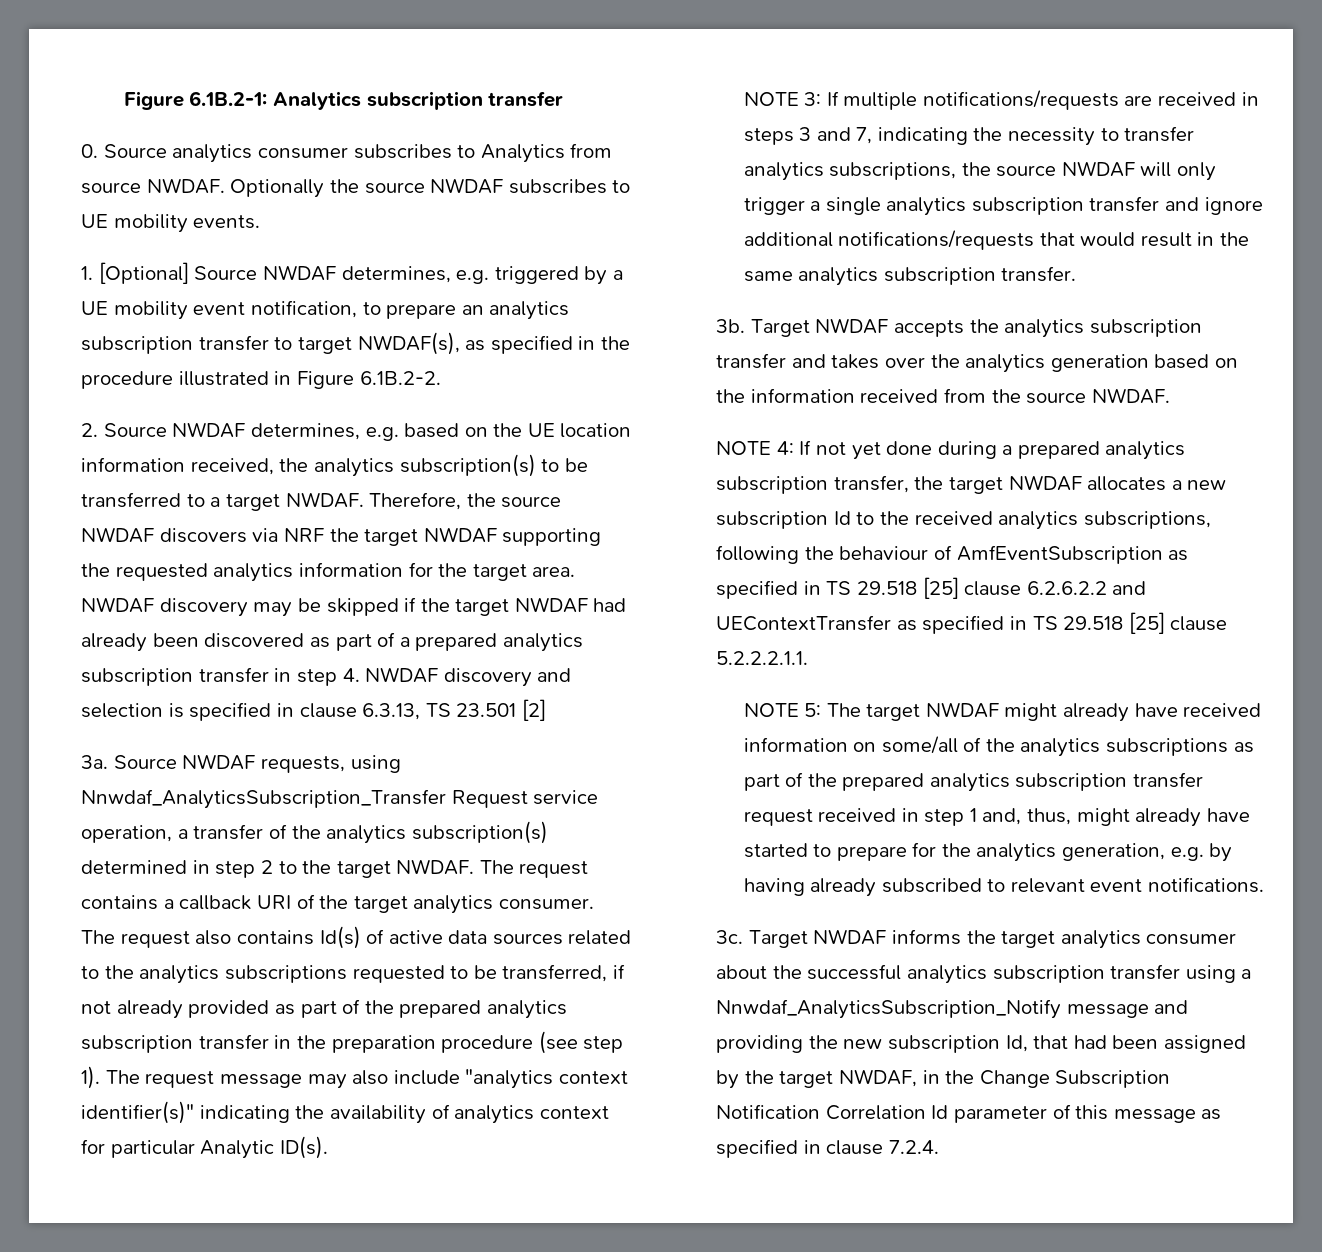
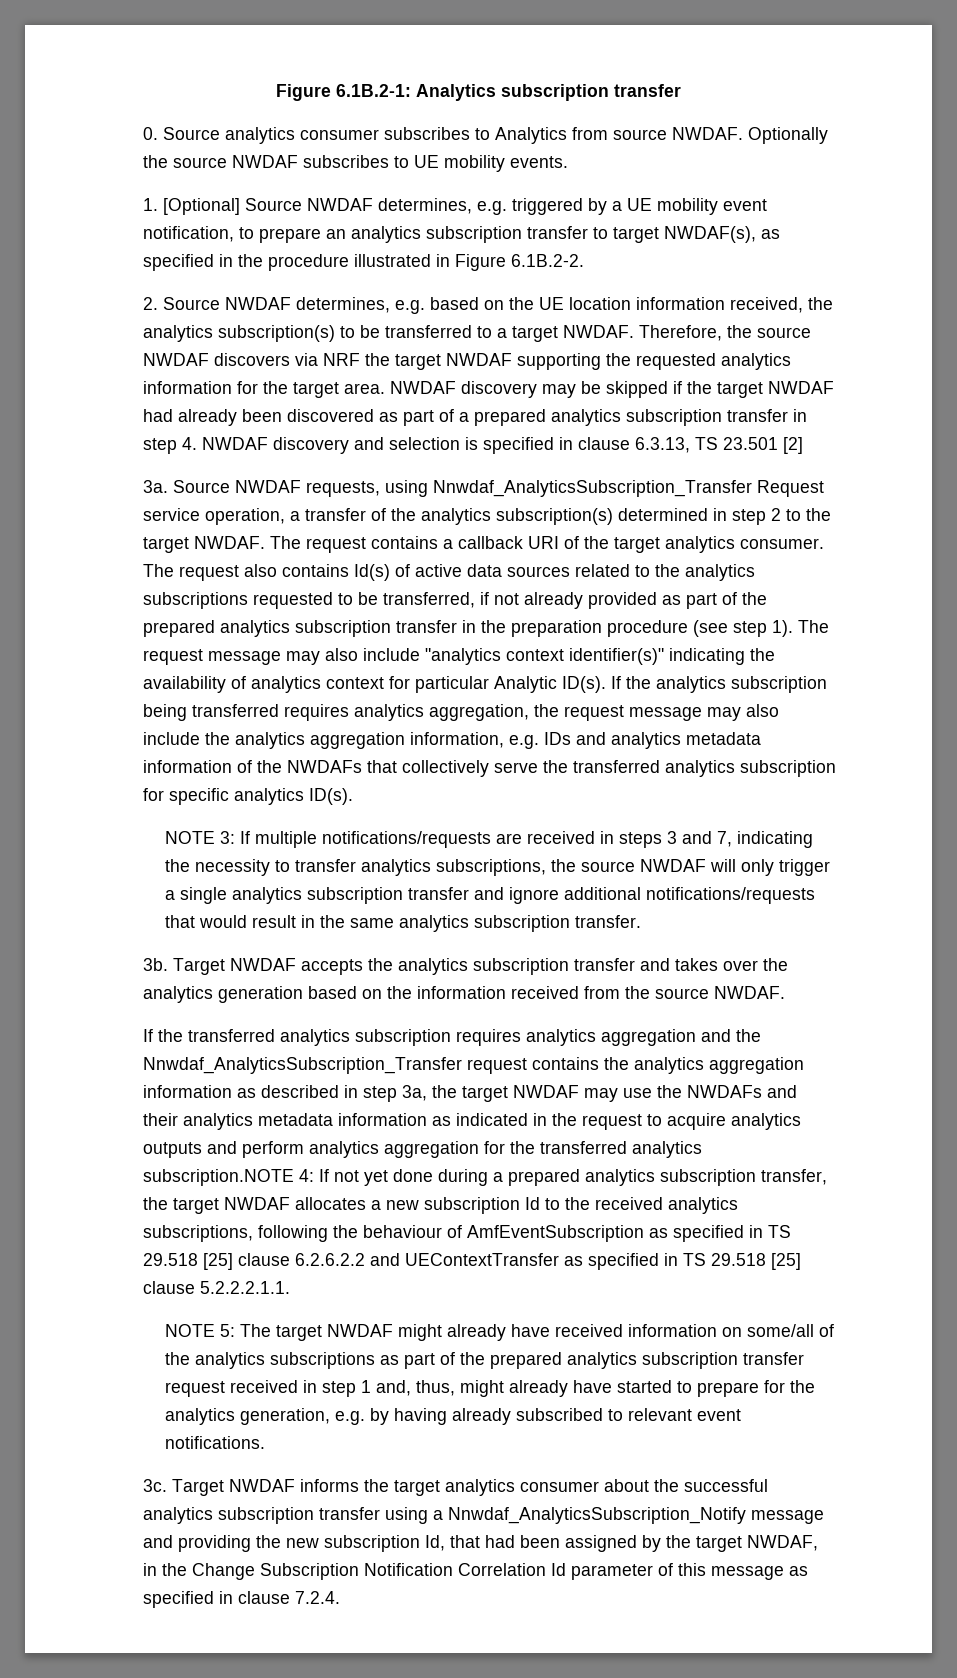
+ If the analytics subscription being transferred requires analytics aggregation, the request message may also include the analytics aggregation information, e.g. IDs and analytics metadata information of the NWDAFs that collectively serve the transferred analytics subscription for specific analytics ID(s).
- NOTE 4: If not yet done during a prepared analytics subscription transfer, the target NWDAF allocates a new subscription Id to the received analytics subscriptions, following the behaviour of AmfEventSubscription as specified in TS 29.518 [25] clause 6.2.6.2.2 and UEContextTransfer as specified in TS 29.518 [25] clause 5.2.2.2.1.1.
+ If the transferred analytics subscription requires analytics aggregation and the Nnwdaf_AnalyticsSubscription_Transfer request contains the analytics aggregation information as described in step 3a, the target NWDAF may use the NWDAFs and their analytics metadata information as indicated in the request to acquire analytics outputs and perform analytics aggregation for the transferred analytics subscription.NOTE 4: If not yet done during a prepared analytics subscription transfer, the target NWDAF allocates a new subscription Id to the received analytics subscriptions, following the behaviour of AmfEventSubscription as specified in TS 29.518 [25] clause 6.2.6.2.2 and UEContextTransfer as specified in TS 29.518 [25] clause 5.2.2.2.1.1.

